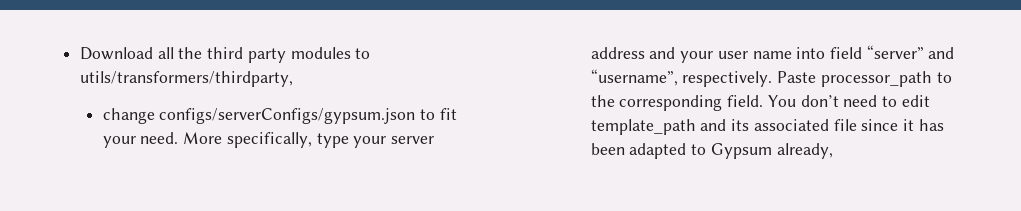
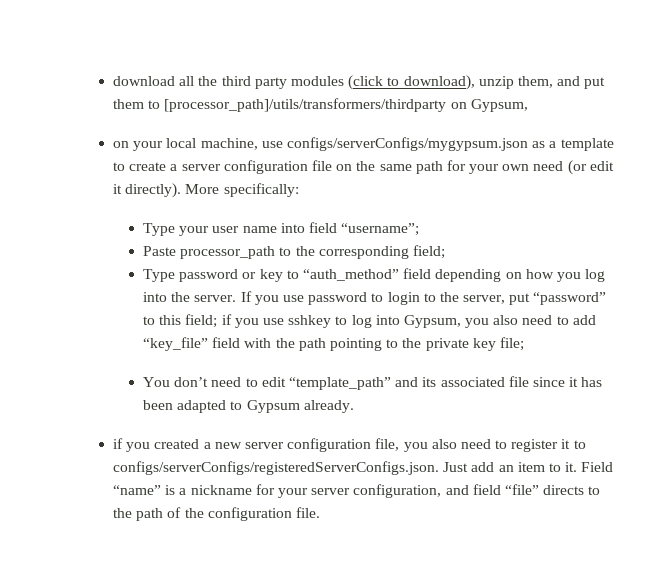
- Download all the third party modules to utils/transformers/thirdparty,
- change configs/serverConfigs/gypsum.json to fit your need. More specifically, type your server address and your user name into field “server” and “username”, respectively. Paste processor_path to the corresponding field. You don’t need to edit template_path and its associated file since it has been adapted to Gypsum already,
+ download all the third party modules (click to download), unzip them, and put them to [processor_path]/utils/transformers/thirdparty on Gypsum,
+ on your local machine, use configs/serverConfigs/mygypsum.json as a template to create a server configuration file on the same path for your own need (or edit it directly). More specifically:
+ Type your user name into field “username”;
+ Paste processor_path to the corresponding field;
+ Type password or key to “auth_method” field depending on how you log into the server. If you use password to login to the server, put “password” to this field; if you use sshkey to log into Gypsum, you also need to add “key_file” field with the path pointing to the private key file;
+ You don’t need to edit “template_path” and its associated file since it has been adapted to Gypsum already.
+ if you created a new server configuration file, you also need to register it to configs/serverConfigs/registeredServerConfigs.json. Just add an item to it. Field “name” is a nickname for your server configuration, and field “file” directs to the path of the configuration file.

